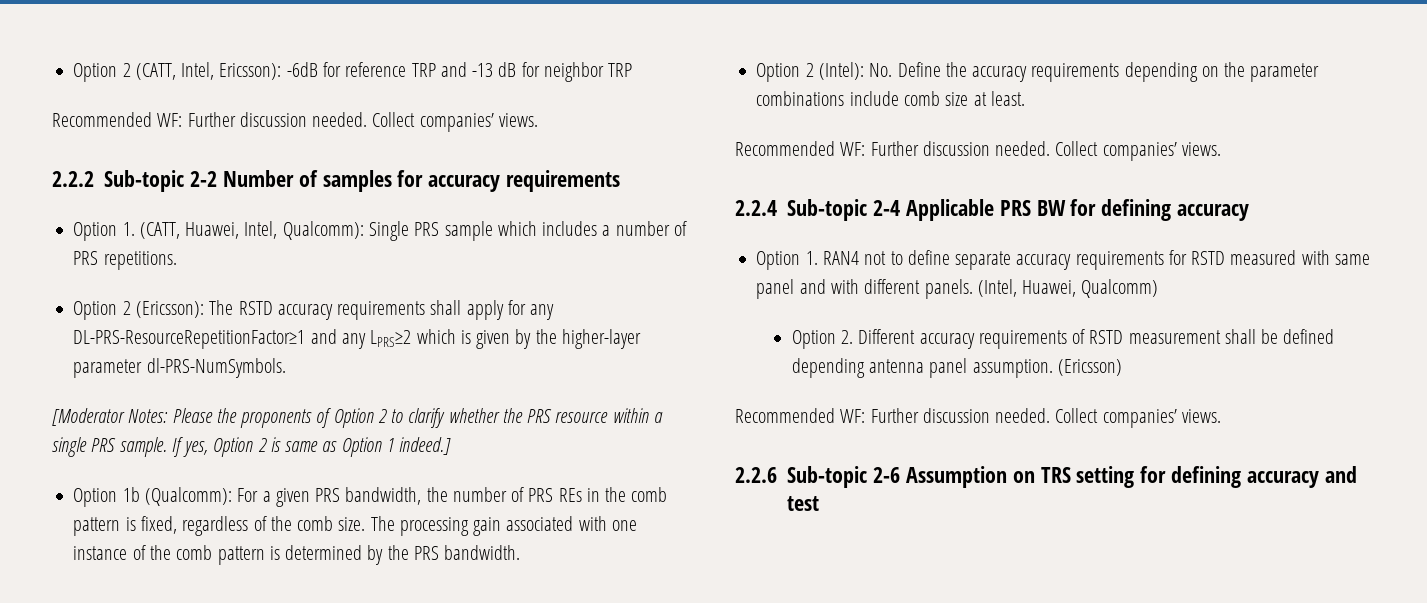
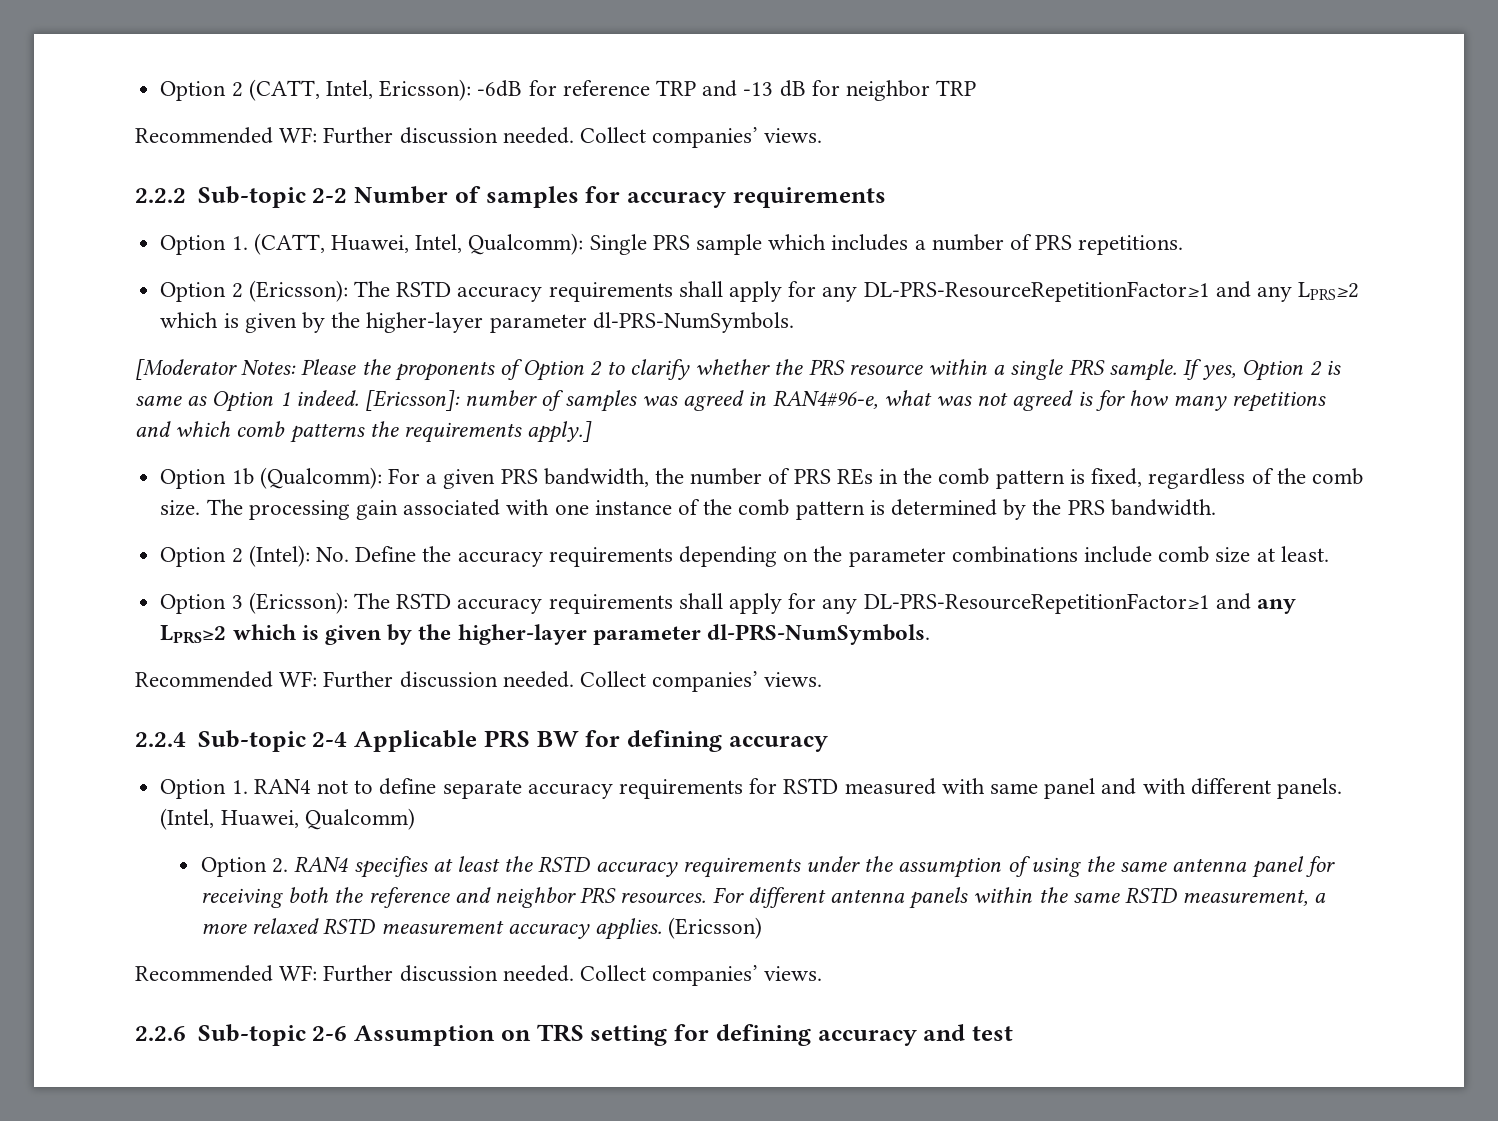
- If yes, Option 2 is same as Option 1 indeed.]
+ If yes, Option 2 is same as Option 1 indeed. [Ericsson]: number of samples was agreed in RAN4#96-e, what was not agreed is for how many repetitions and which comb patterns the requirements apply.]
+ Option 3 (Ericsson): The RSTD accuracy requirements shall apply for any DL-PRS-ResourceRepetitionFactor≥1 and any LPRS≥2 which is given by the higher-layer parameter dl-PRS-NumSymbols.
- Option 2. Different accuracy requirements of RSTD measurement shall be defined depending antenna panel assumption.
+ Option 2. RAN4 specifies at least the RSTD accuracy requirements under the assumption of using the same antenna panel for receiving both the reference and neighbor PRS resources. For different antenna panels within the same RSTD measurement, a more relaxed RSTD measurement accuracy applies.

